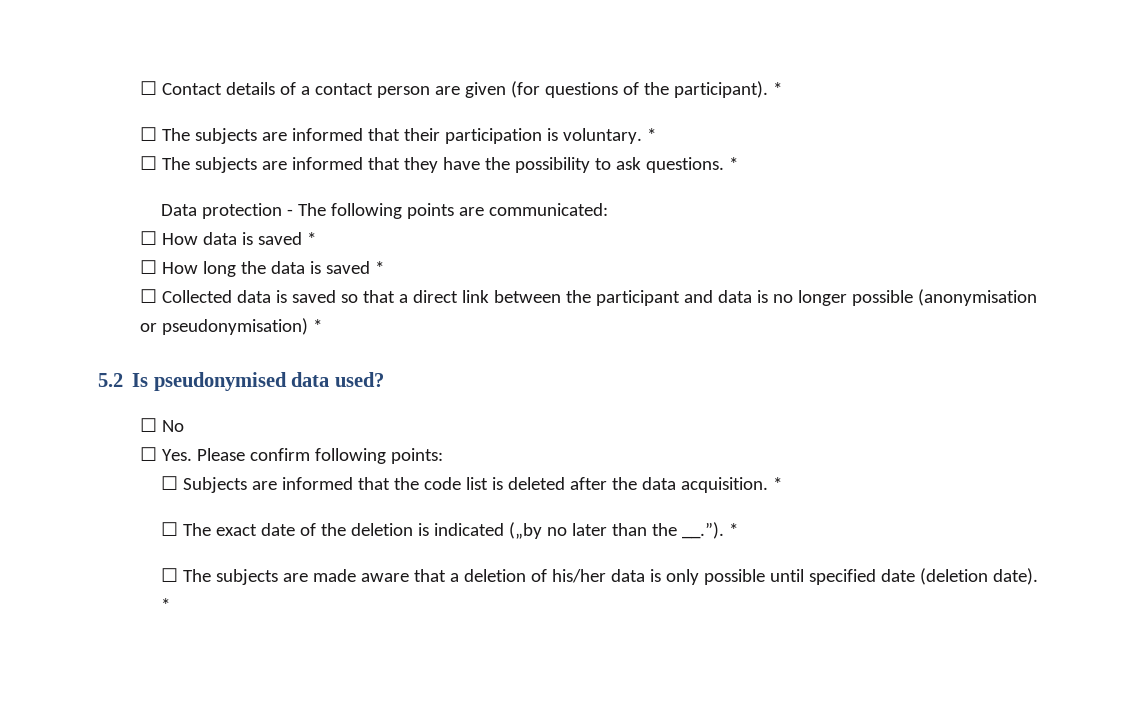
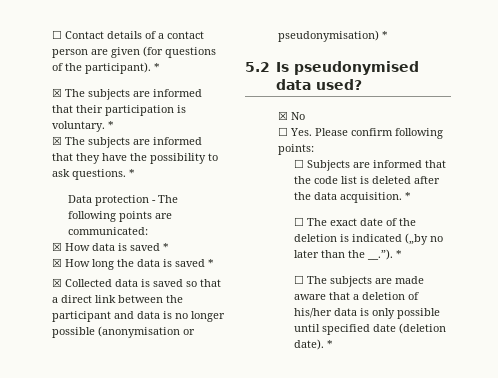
- ☐ The subjects are informed that their participation is voluntary.
+ ☒ The subjects are informed that their participation is voluntary.
- ☐ The subjects are informed that they have the possibility to ask questions.
+ ☒ The subjects are informed that they have the possibility to ask questions.
- ☐ How data is saved *
+ ☒ How data is saved *
- ☐ How long the data is saved *
+ ☒ How long the data is saved *
- ☐ Collected data is saved so that a direct link between the participant and data is no longer possible (anonymisation or pseudonymisation) *
+ ☒ Collected data is saved so that a direct link between the participant and data is no longer possible (anonymisation or pseudonymisation) *
- ☐ No
+ ☒ No

